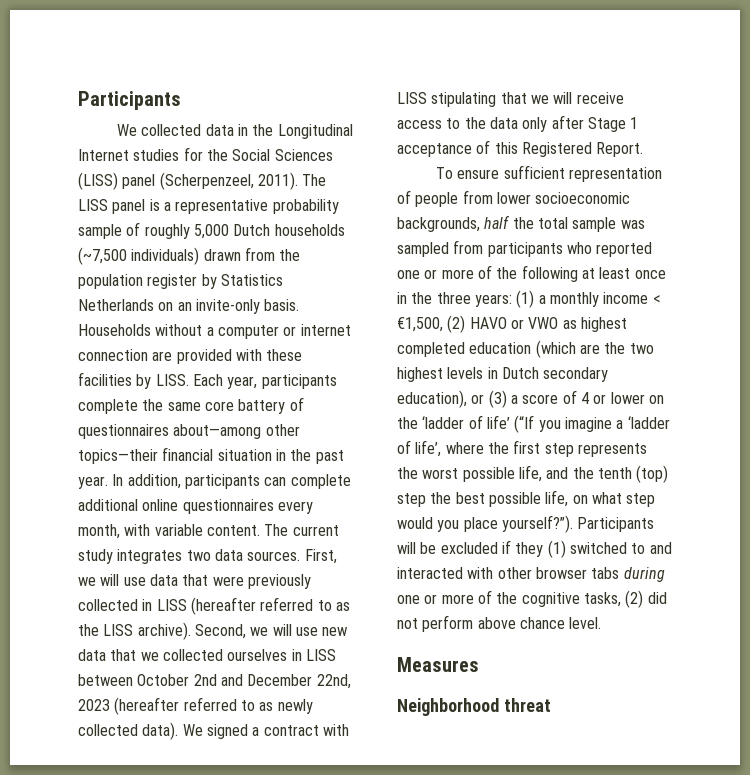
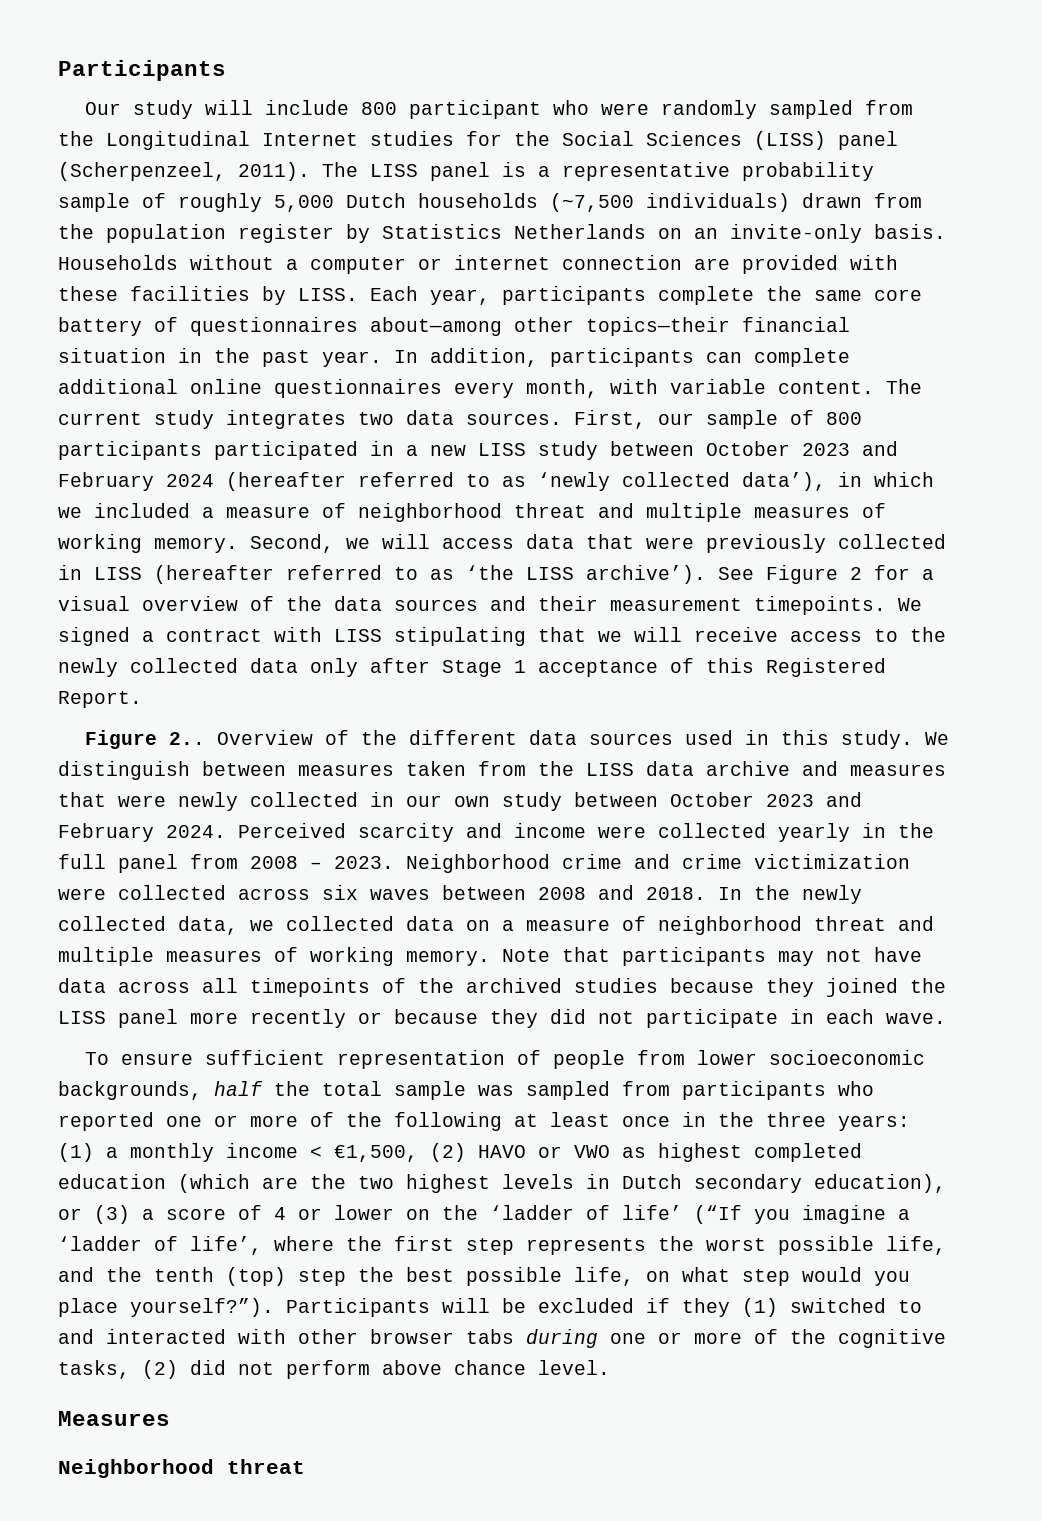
- We collected data in the Longitudinal Internet studies for the Social Sciences (LISS) panel (Scherpenzeel, 2011).
+ Our study will include 800 participant who were randomly sampled from the Longitudinal Internet studies for the Social Sciences (LISS) panel (Scherpenzeel, 2011).
- First, we will use data that were previously collected in LISS (hereafter referred to as the LISS archive). Second, we will use new data that we collected ourselves in LISS between October 2nd and December 22nd, 2023 (hereafter referred to as newly collected data).
+ First, our sample of 800 participants participated in a new LISS study between October 2023 and February 2024 (hereafter referred to as ‘newly collected data’), in which we included a measure of neighborhood threat and multiple measures of working memory. Second, we will access data that were previously collected in LISS (hereafter referred to as ‘the LISS archive’). See Figure 2 for a visual overview of the data sources and their measurement timepoints.
- We signed a contract with LISS stipulating that we will receive access to the data only after Stage 1 acceptance of this Registered Report.
+ We signed a contract with LISS stipulating that we will receive access to the newly collected data only after Stage 1 acceptance of this Registered Report.
+ Figure 2.. Overview of the different data sources used in this study. We distinguish between measures taken from the LISS data archive and measures that were newly collected in our own study between October 2023 and February 2024. Perceived scarcity and income were collected yearly in the full panel from 2008 – 2023. Neighborhood crime and crime victimization were collected across six waves between 2008 and 2018. In the newly collected data, we collected data on a measure of neighborhood threat and multiple measures of working memory. Note that participants may not have data across all timepoints of the archived studies because they joined the LISS panel more recently or because they did not participate in each wave.

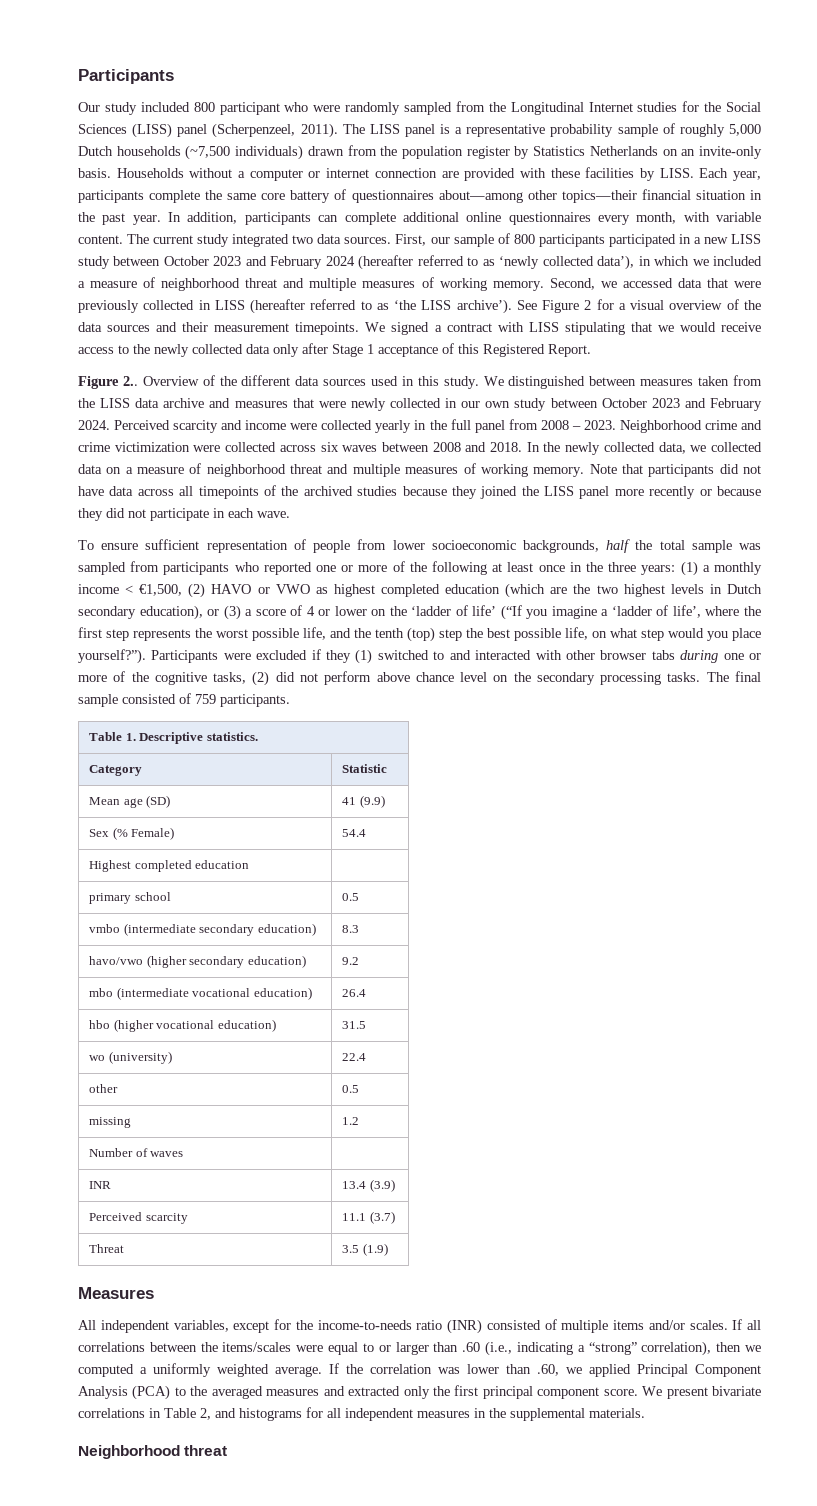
- Our study will include 800 participant who were randomly sampled from the Longitudinal Internet studies for the Social Sciences (LISS) panel (Scherpenzeel, 2011).
+ Our study included 800 participant who were randomly sampled from the Longitudinal Internet studies for the Social Sciences (LISS) panel (Scherpenzeel, 2011).
- The current study integrates two data sources.
+ The current study integrated two data sources.
- Second, we will access data that were previously collected in LISS (hereafter referred to as ‘the LISS archive’).
+ Second, we accessed data that were previously collected in LISS (hereafter referred to as ‘the LISS archive’).
- We signed a contract with LISS stipulating that we will receive access to the newly collected data only after Stage 1 acceptance of this Registered Report.
+ We signed a contract with LISS stipulating that we would receive access to the newly collected data only after Stage 1 acceptance of this Registered Report.
- We distinguish between measures taken from the LISS data archive and measures that were newly collected in our own study between October 2023 and February 2024.
+ We distinguished between measures taken from the LISS data archive and measures that were newly collected in our own study between October 2023 and February 2024.
- Note that participants may not have data across all timepoints of the archived studies because they joined the LISS panel more recently or because they did not participate in each wave.
+ Note that participants did not have data across all timepoints of the archived studies because they joined the LISS panel more recently or because they did not participate in each wave.
- Participants will be excluded if they (1) switched to and interacted with other browser tabs during one or more of the cognitive tasks, (2) did not perform above chance level.
+ Participants were excluded if they (1) switched to and interacted with other browser tabs during one or more of the cognitive tasks, (2) did not perform above chance level on the secondary processing tasks. The final sample consisted of 759 participants.
+ Table 1. Descriptive statistics.
+ Category | Statistic
+ Mean age (SD) | 41 (9.9)
+ Sex (% Female) | 54.4
+ Highest completed education |
+ primary school | 0.5
+ vmbo (intermediate secondary education) | 8.3
+ havo/vwo (higher secondary education) | 9.2
+ mbo (intermediate vocational education) | 26.4
+ hbo (higher vocational education) | 31.5
+ wo (university) | 22.4
+ other | 0.5
+ missing | 1.2
+ Number of waves |
+ INR | 13.4 (3.9)
+ Perceived scarcity | 11.1 (3.7)
+ Threat | 3.5 (1.9)
  Measures
+ All independent variables, except for the income-to-needs ratio (INR) consisted of multiple items and/or scales. If all correlations between the items/scales were equal to or larger than .60 (i.e., indicating a “strong” correlation), then we computed a uniformly weighted average. If the correlation was lower than .60, we applied Principal Component Analysis (PCA) to the averaged measures and extracted only the first principal component score. We present bivariate correlations in Table 2, and histograms for all independent measures in the supplemental materials.

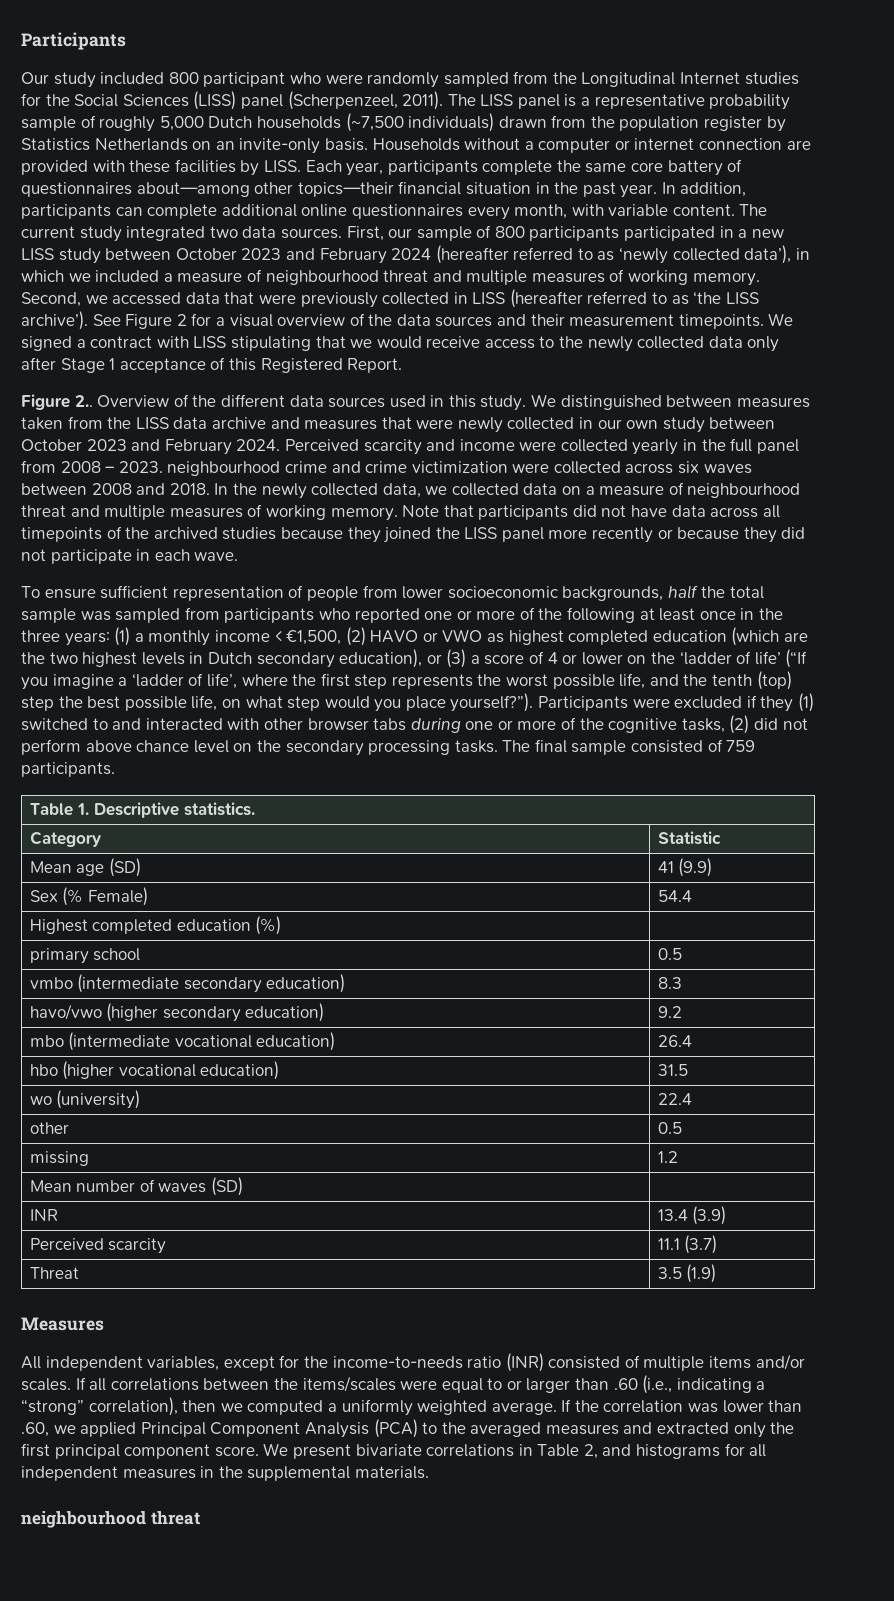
- First, our sample of 800 participants participated in a new LISS study between October 2023 and February 2024 (hereafter referred to as ‘newly collected data’), in which we included a measure of neighborhood threat and multiple measures of working memory.
+ First, our sample of 800 participants participated in a new LISS study between October 2023 and February 2024 (hereafter referred to as ‘newly collected data’), in which we included a measure of neighbourhood threat and multiple measures of working memory.
- Perceived scarcity and income were collected yearly in the full panel from 2008 – 2023. Neighborhood crime and crime victimization were collected across six waves between 2008 and 2018.
+ Perceived scarcity and income were collected yearly in the full panel from 2008 – 2023. neighbourhood crime and crime victimization were collected across six waves between 2008 and 2018.
- In the newly collected data, we collected data on a measure of neighborhood threat and multiple measures of working memory.
+ In the newly collected data, we collected data on a measure of neighbourhood threat and multiple measures of working memory.
- Highest completed education |
+ Highest completed education (%) |
- Number of waves |
+ Mean number of waves (SD) |
  We present bivariate correlations in Table 2, and histograms for all independent measures in the supplemental materials.
- Neighborhood threat
+ neighbourhood threat

